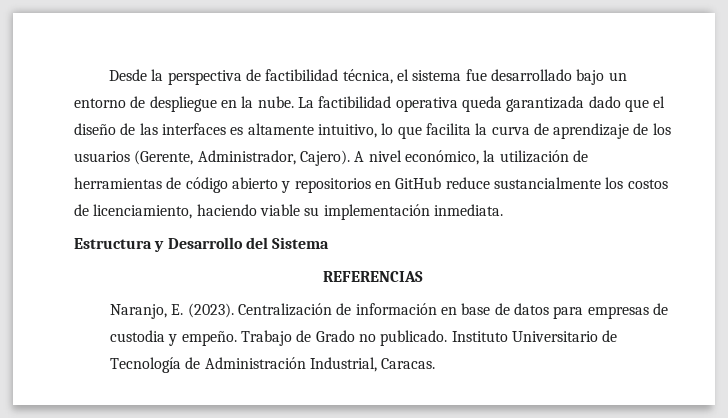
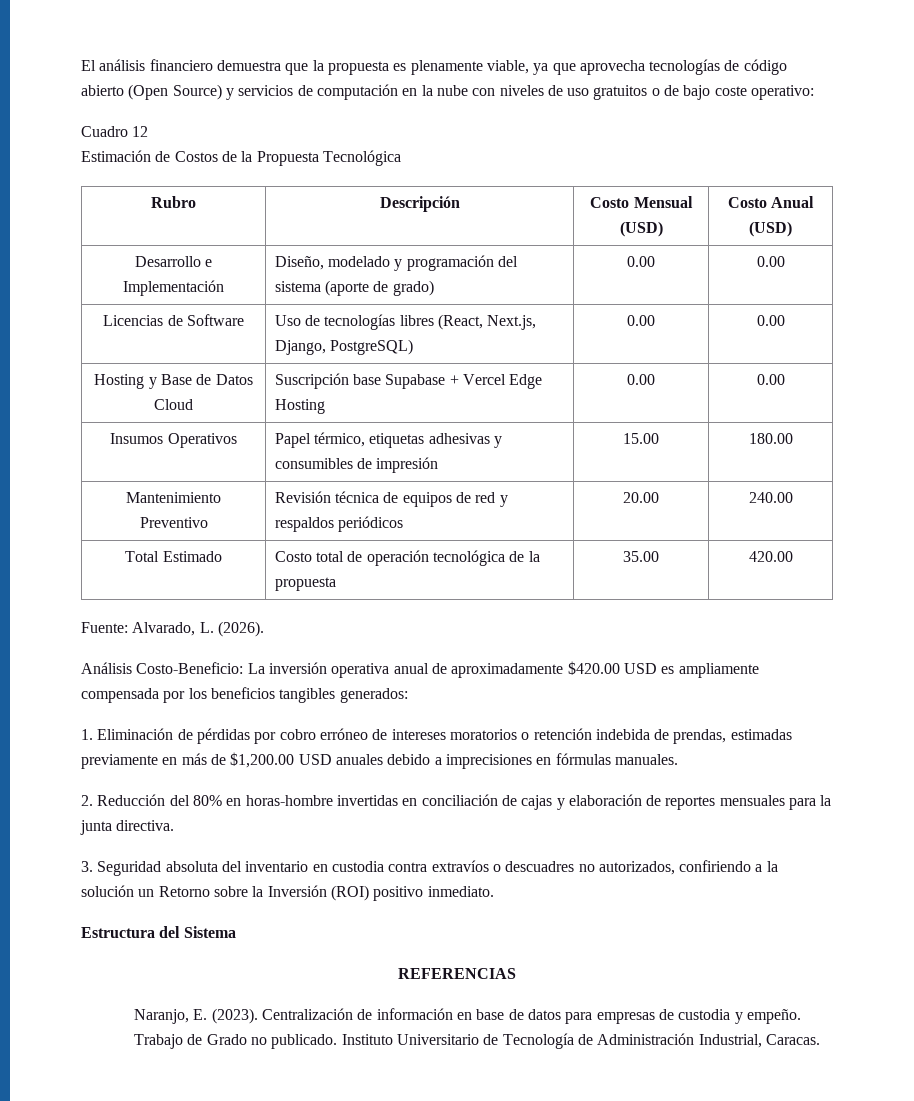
- Desde la perspectiva de factibilidad técnica, el sistema fue desarrollado bajo un entorno de despliegue en la nube. La factibilidad operativa queda garantizada dado que el diseño de las interfaces es altamente intuitivo, lo que facilita la curva de aprendizaje de los usuarios (Gerente, Administrador, Cajero). A nivel económico, la utilización de herramientas de código abierto y repositorios en GitHub reduce sustancialmente los costos de licenciamiento, haciendo viable su implementación inmediata.
+ El análisis financiero demuestra que la propuesta es plenamente viable, ya que aprovecha tecnologías de código abierto (Open Source) y servicios de computación en la nube con niveles de uso gratuitos o de bajo coste operativo:
+ Cuadro 12
+ Estimación de Costos de la Propuesta Tecnológica
+ Rubro | Descripción | Costo Mensual (USD) | Costo Anual (USD)
+ Desarrollo e Implementación | Diseño, modelado y programación del sistema (aporte de grado) | 0.00 | 0.00
+ Licencias de Software | Uso de tecnologías libres (React, Next.js, Django, PostgreSQL) | 0.00 | 0.00
+ Hosting y Base de Datos Cloud | Suscripción base Supabase + Vercel Edge Hosting | 0.00 | 0.00
+ Insumos Operativos | Papel térmico, etiquetas adhesivas y consumibles de impresión | 15.00 | 180.00
+ Mantenimiento Preventivo | Revisión técnica de equipos de red y respaldos periódicos | 20.00 | 240.00
+ Total Estimado | Costo total de operación tecnológica de la propuesta | 35.00 | 420.00
+ Fuente: Alvarado, L. (2026).
+ Análisis Costo-Beneficio: La inversión operativa anual de aproximadamente $420.00 USD es ampliamente compensada por los beneficios tangibles generados:
+ 1. Eliminación de pérdidas por cobro erróneo de intereses moratorios o retención indebida de prendas, estimadas previamente en más de $1,200.00 USD anuales debido a imprecisiones en fórmulas manuales.
+ 2. Reducción del 80% en horas-hombre invertidas en conciliación de cajas y elaboración de reportes mensuales para la junta directiva.
+ 3. Seguridad absoluta del inventario en custodia contra extravíos o descuadres no autorizados, confiriendo a la solución un Retorno sobre la Inversión (ROI) positivo inmediato.
- Estructura y Desarrollo del Sistema
+ Estructura del Sistema

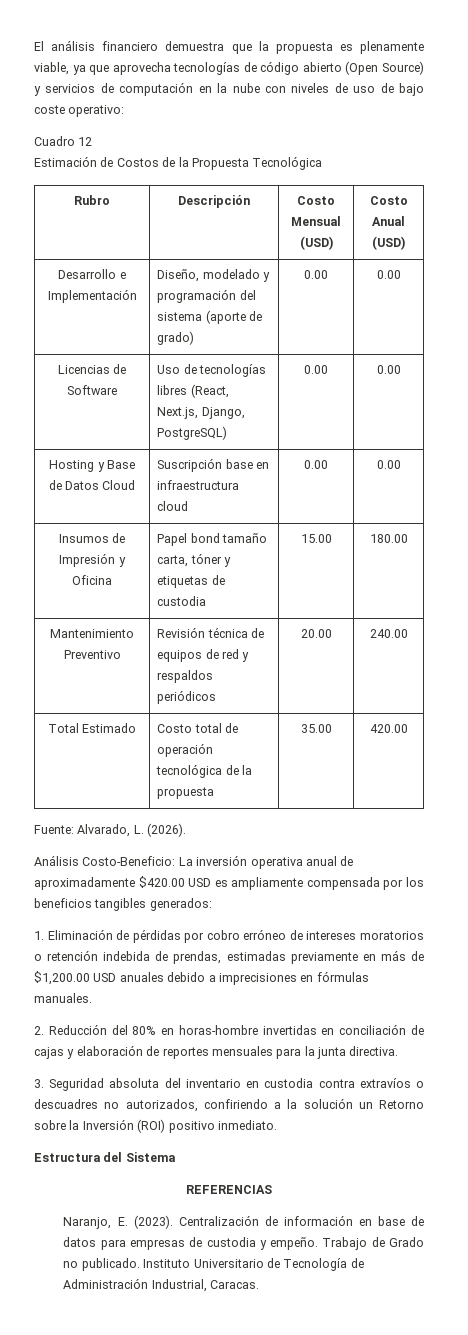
- El análisis financiero demuestra que la propuesta es plenamente viable, ya que aprovecha tecnologías de código abierto (Open Source) y servicios de computación en la nube con niveles de uso gratuitos o de bajo coste operativo:
+ El análisis financiero demuestra que la propuesta es plenamente viable, ya que aprovecha tecnologías de código abierto (Open Source) y servicios de computación en la nube con niveles de uso de bajo coste operativo:
- Hosting y Base de Datos Cloud | Suscripción base Supabase + Vercel Edge Hosting | 0.00 | 0.00
- Insumos Operativos | Papel térmico, etiquetas adhesivas y consumibles de impresión | 15.00 | 180.00
+ Hosting y Base de Datos Cloud | Suscripción base en infraestructura cloud | 0.00 | 0.00
+ Insumos de Impresión y Oficina | Papel bond tamaño carta, tóner y etiquetas de custodia | 15.00 | 180.00

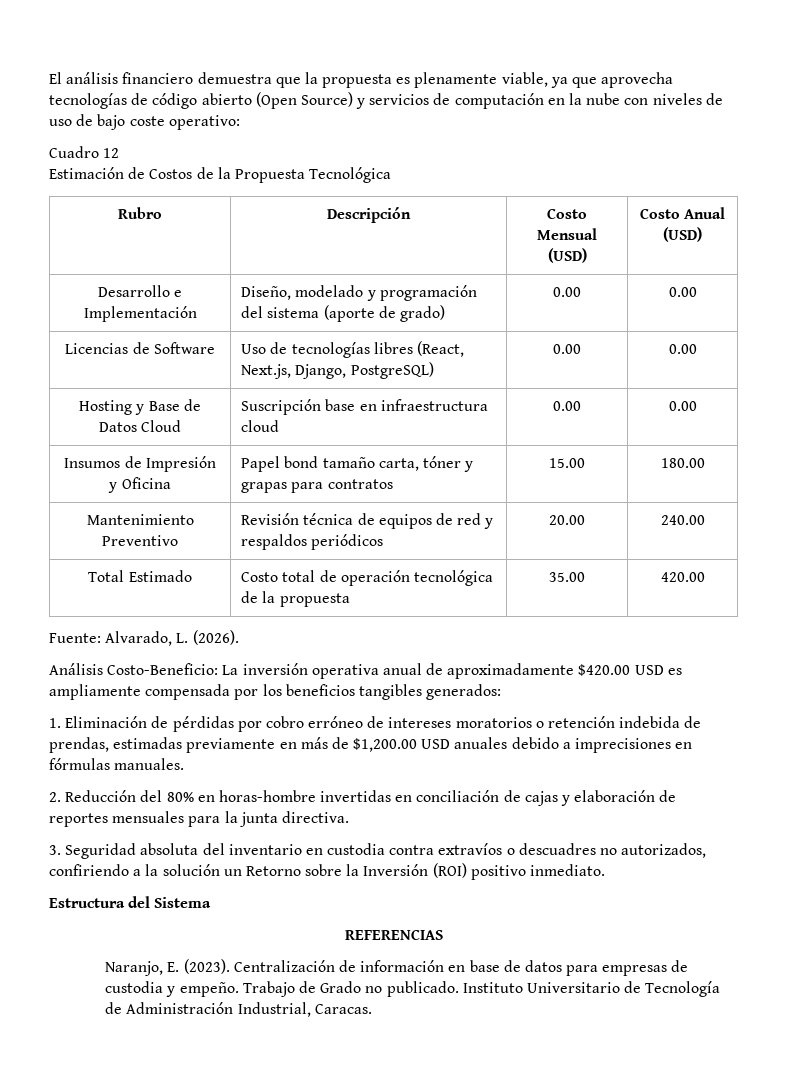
- Insumos de Impresión y Oficina | Papel bond tamaño carta, tóner y etiquetas de custodia | 15.00 | 180.00
+ Insumos de Impresión y Oficina | Papel bond tamaño carta, tóner y grapas para contratos | 15.00 | 180.00

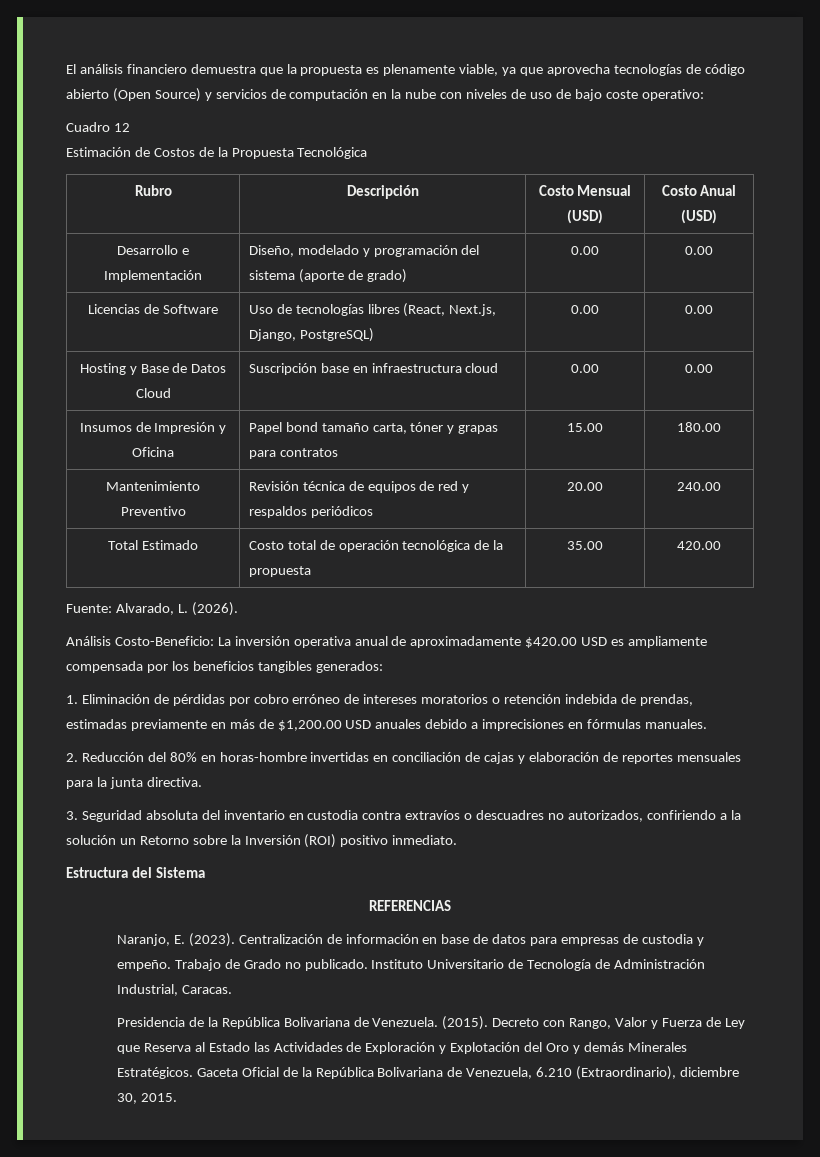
+ Presidencia de la República Bolivariana de Venezuela. (2015). Decreto con Rango, Valor y Fuerza de Ley que Reserva al Estado las Actividades de Exploración y Explotación del Oro y demás Minerales Estratégicos. Gaceta Oficial de la República Bolivariana de Venezuela, 6.210 (Extraordinario), diciembre 30, 2015.

